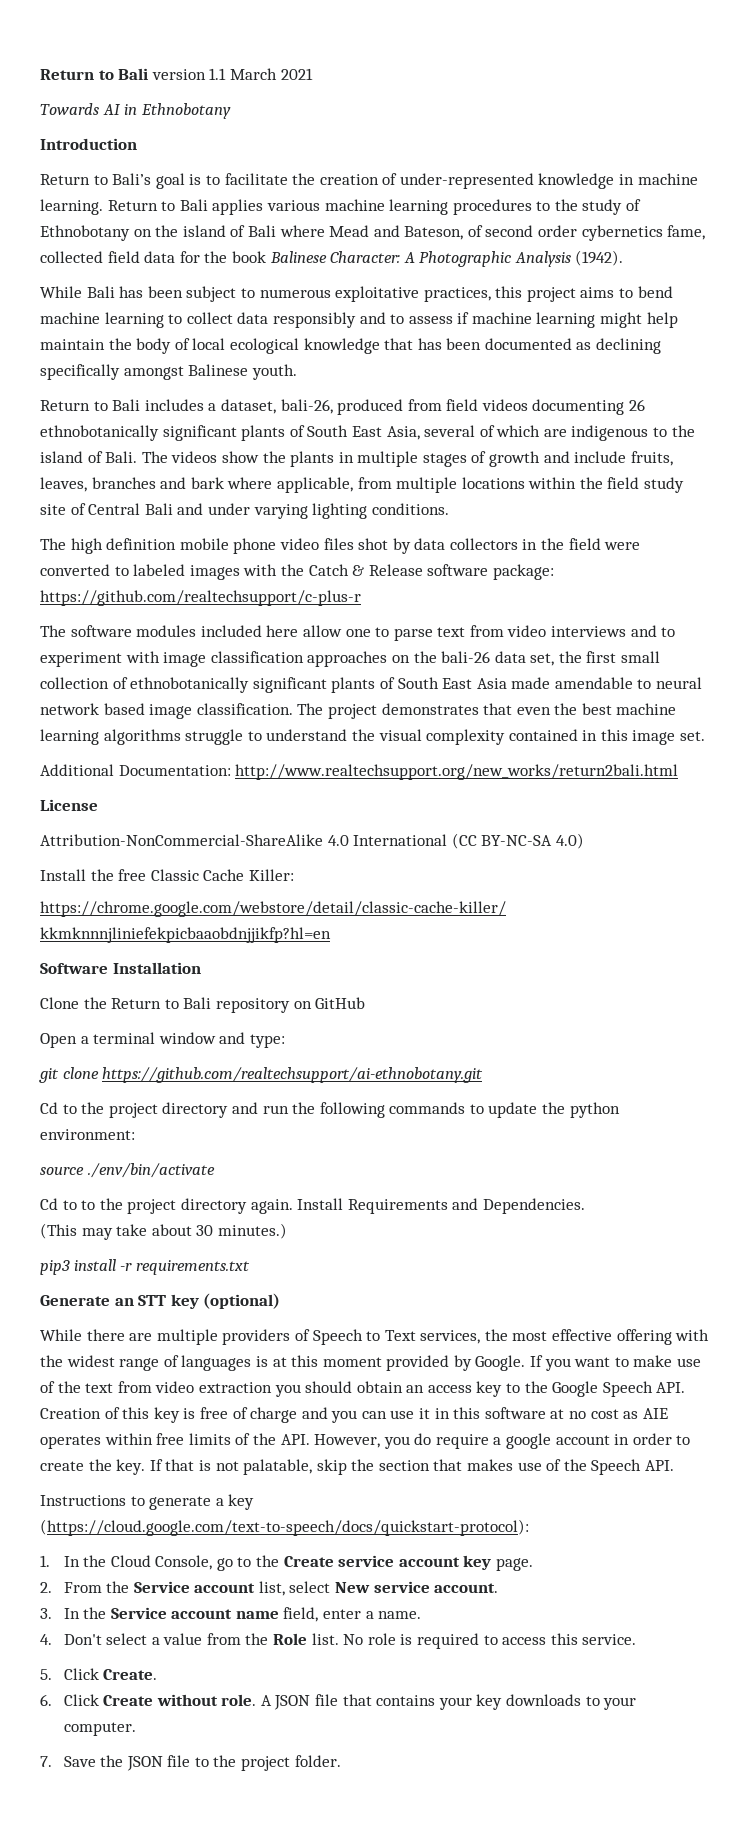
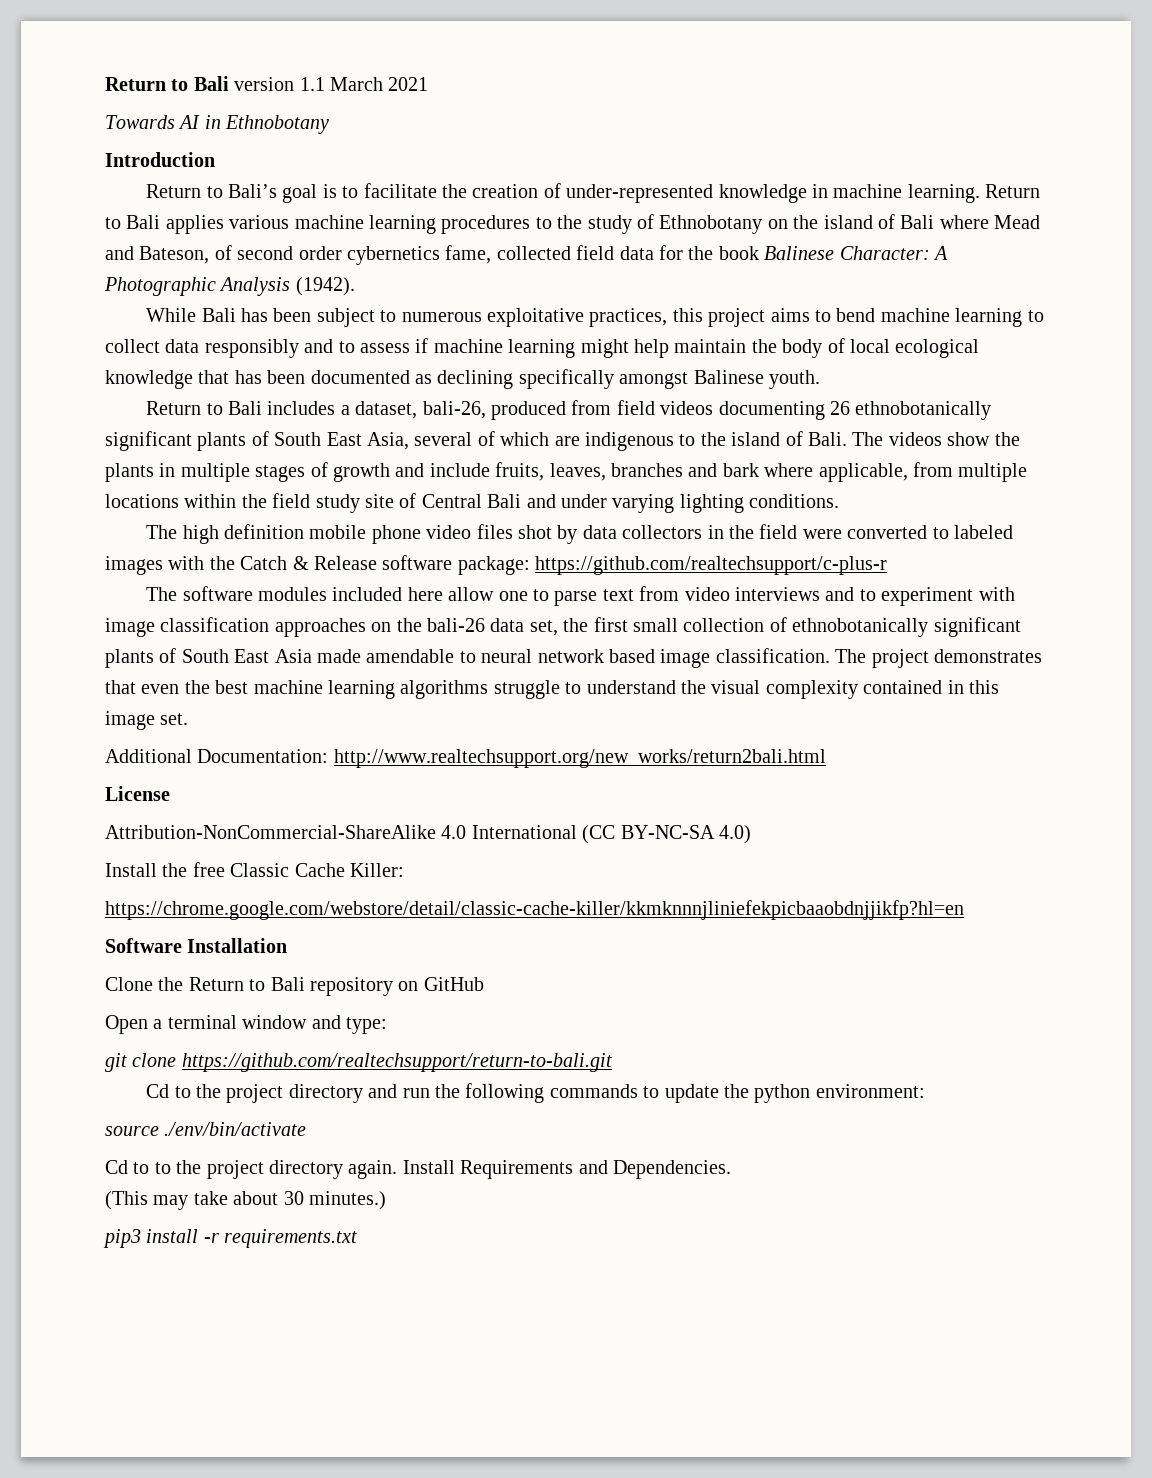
- git clone https://github.com/realtechsupport/ai-ethnobotany.git
+ git clone https://github.com/realtechsupport/return-to-bali.git
- Generate an STT key (optional)
- While there are multiple providers of Speech to Text services, the most effective offering with the widest range of languages is at this moment provided by Google. If you want to make use of the text from video extraction you should obtain an access key to the Google Speech API. Creation of this key is free of charge and you can use it in this software at no cost as AIE operates within free limits of the API. However, you do require a google account in order to create the key. If that is not palatable, skip the section that makes use of the Speech API.
- Instructions to generate a key (https://cloud.google.com/text-to-speech/docs/quickstart-protocol):
- 1. In the Cloud Console, go to the Create service account key page.
- 2. From the Service account list, select New service account.
- 3. In the Service account name field, enter a name.
- 4. Don't select a value from the Role list. No role is required to access this service.
- 5. Click Create.
- 6. Click Create without role. A JSON file that contains your key downloads to your computer.
- 7. Save the JSON file to the project folder.

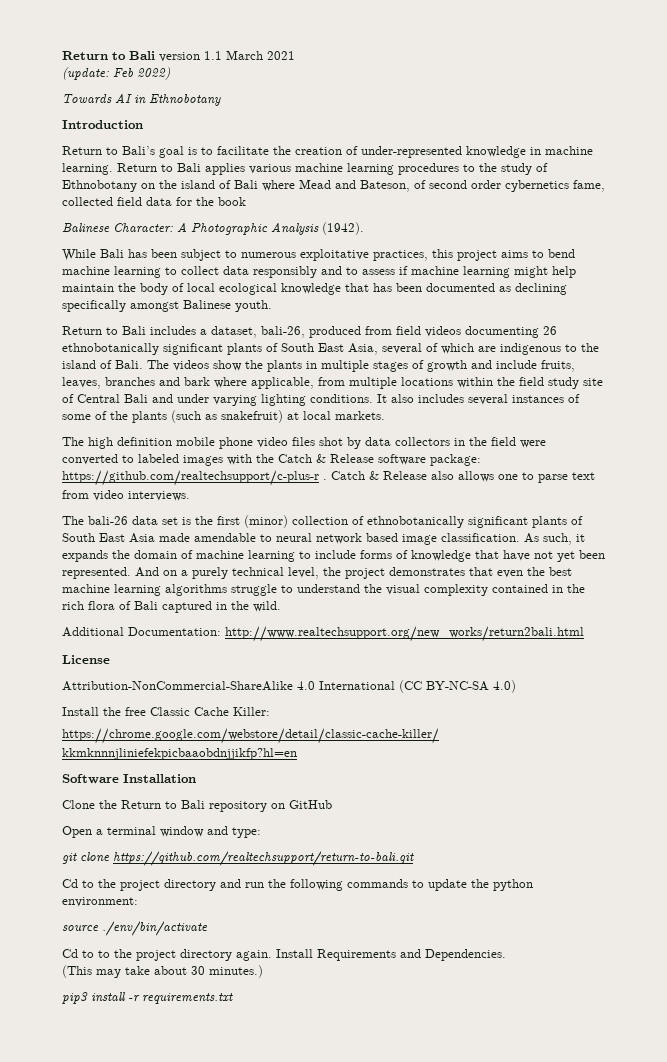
+ (update: Feb 2022)
- Return to Bali applies various machine learning procedures to the study of Ethnobotany on the island of Bali where Mead and Bateson, of second order cybernetics fame, collected field data for the book Balinese Character: A Photographic Analysis (1942).
+ Return to Bali applies various machine learning procedures to the study of Ethnobotany on the island of Bali where Mead and Bateson, of second order cybernetics fame, collected field data for the book
+ Balinese Character: A Photographic Analysis (1942).
+ It also includes several instances of some of the plants (such as snakefruit) at local markets.
- The high definition mobile phone video files shot by data collectors in the field were converted to labeled images with the Catch & Release software package: https://github.com/realtechsupport/c-plus-r
- The software modules included here allow one to parse text from video interviews and to experiment with image classification approaches on the bali-26 data set, the first small collection of ethnobotanically significant plants of South East Asia made amendable to neural network based image classification.
+ The high definition mobile phone video files shot by data collectors in the field were converted to labeled images with the Catch & Release software package: https://github.com/realtechsupport/c-plus-r . Catch & Release also allows one to parse text from video interviews.
+ The bali-26 data set is the first (minor) collection of ethnobotanically significant plants of South East Asia made amendable to neural network based image classification.
- The project demonstrates that even the best machine learning algorithms struggle to understand the visual complexity contained in this image set.
+ As such, it expands the domain of machine learning to include forms of knowledge that have not yet been represented. And on a purely technical level, the project demonstrates that even the best machine learning algorithms struggle to understand the visual complexity contained in the rich flora of Bali captured in the wild.

